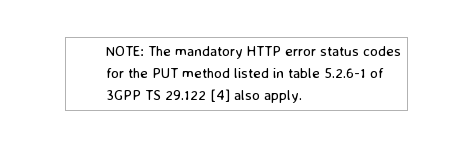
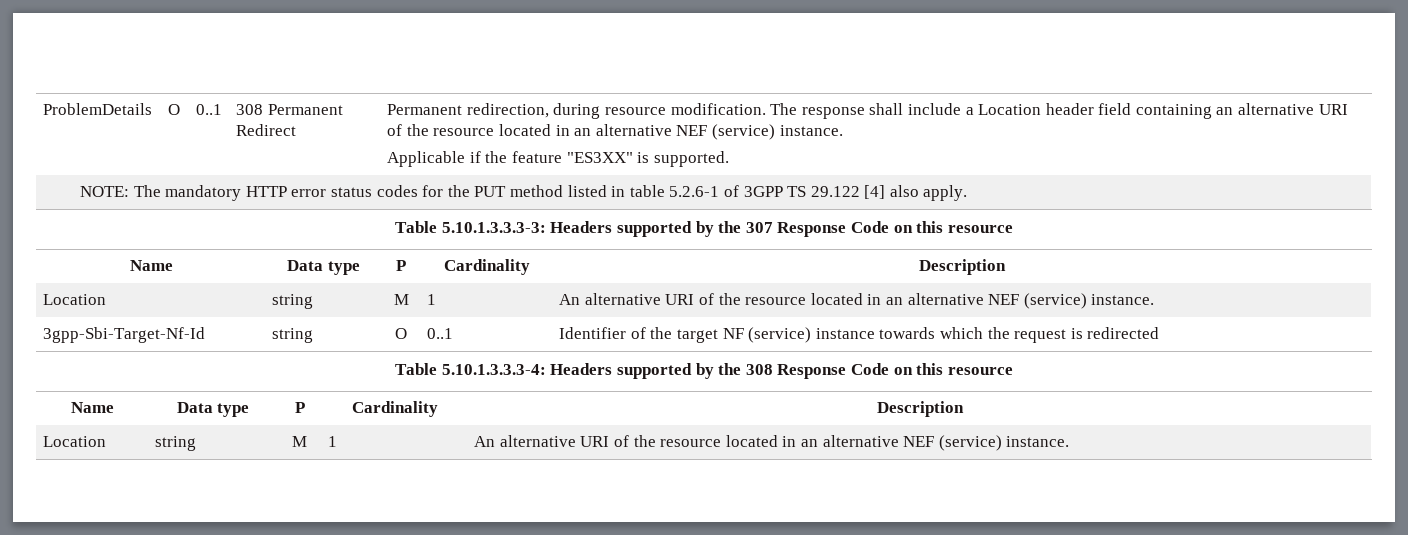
+ ProblemDetails | O | 0..1 | 308 Permanent Redirect | Permanent redirection, during resource modification. The response shall include a Location header field containing an alternative URI of the resource located in an alternative NEF (service) instance.
+ Applicable if the feature "ES3XX" is supported.
+ Table 5.10.1.3.3.3-3: Headers supported by the 307 Response Code on this resource
+ Name | Data type | P | Cardinality | Description
+ Location | string | M | 1 | An alternative URI of the resource located in an alternative NEF (service) instance.
+ 3gpp-Sbi-Target-Nf-Id | string | O | 0..1 | Identifier of the target NF (service) instance towards which the request is redirected
+ Table 5.10.1.3.3.3-4: Headers supported by the 308 Response Code on this resource
+ Name | Data type | P | Cardinality | Description
+ Location | string | M | 1 | An alternative URI of the resource located in an alternative NEF (service) instance.

